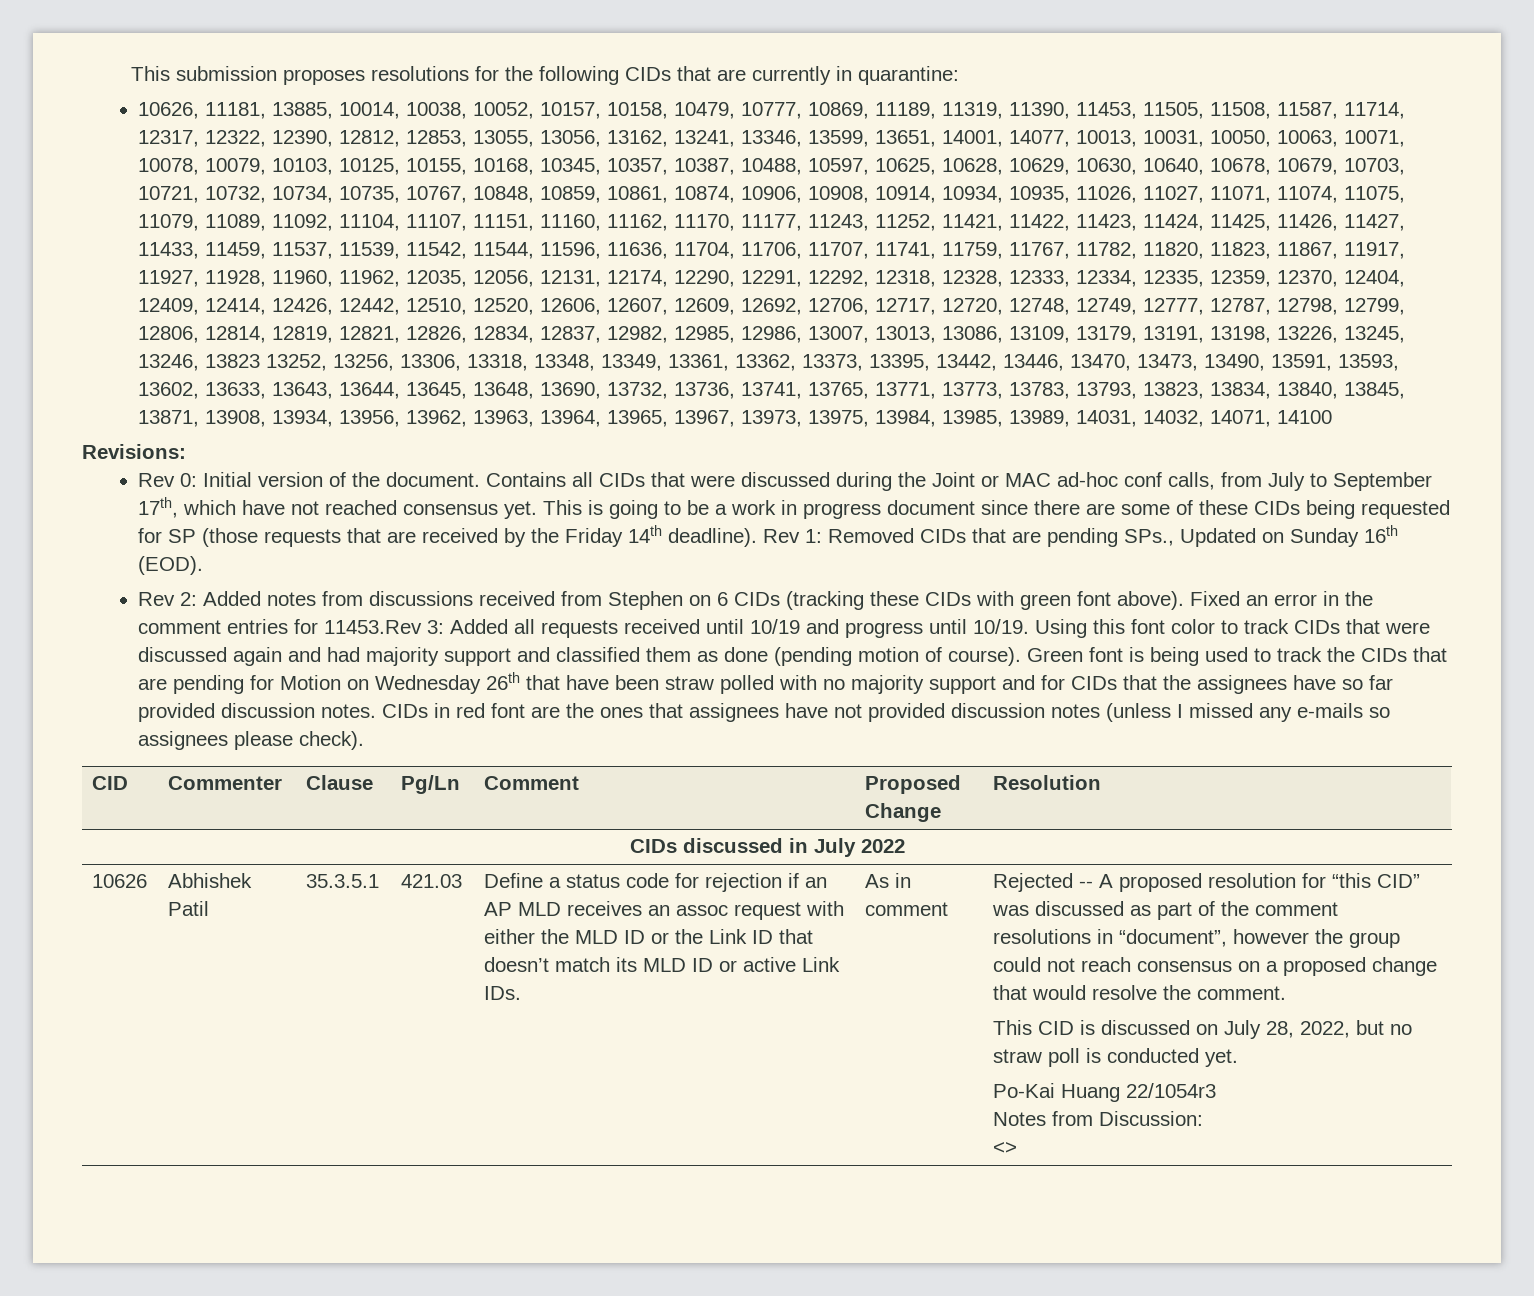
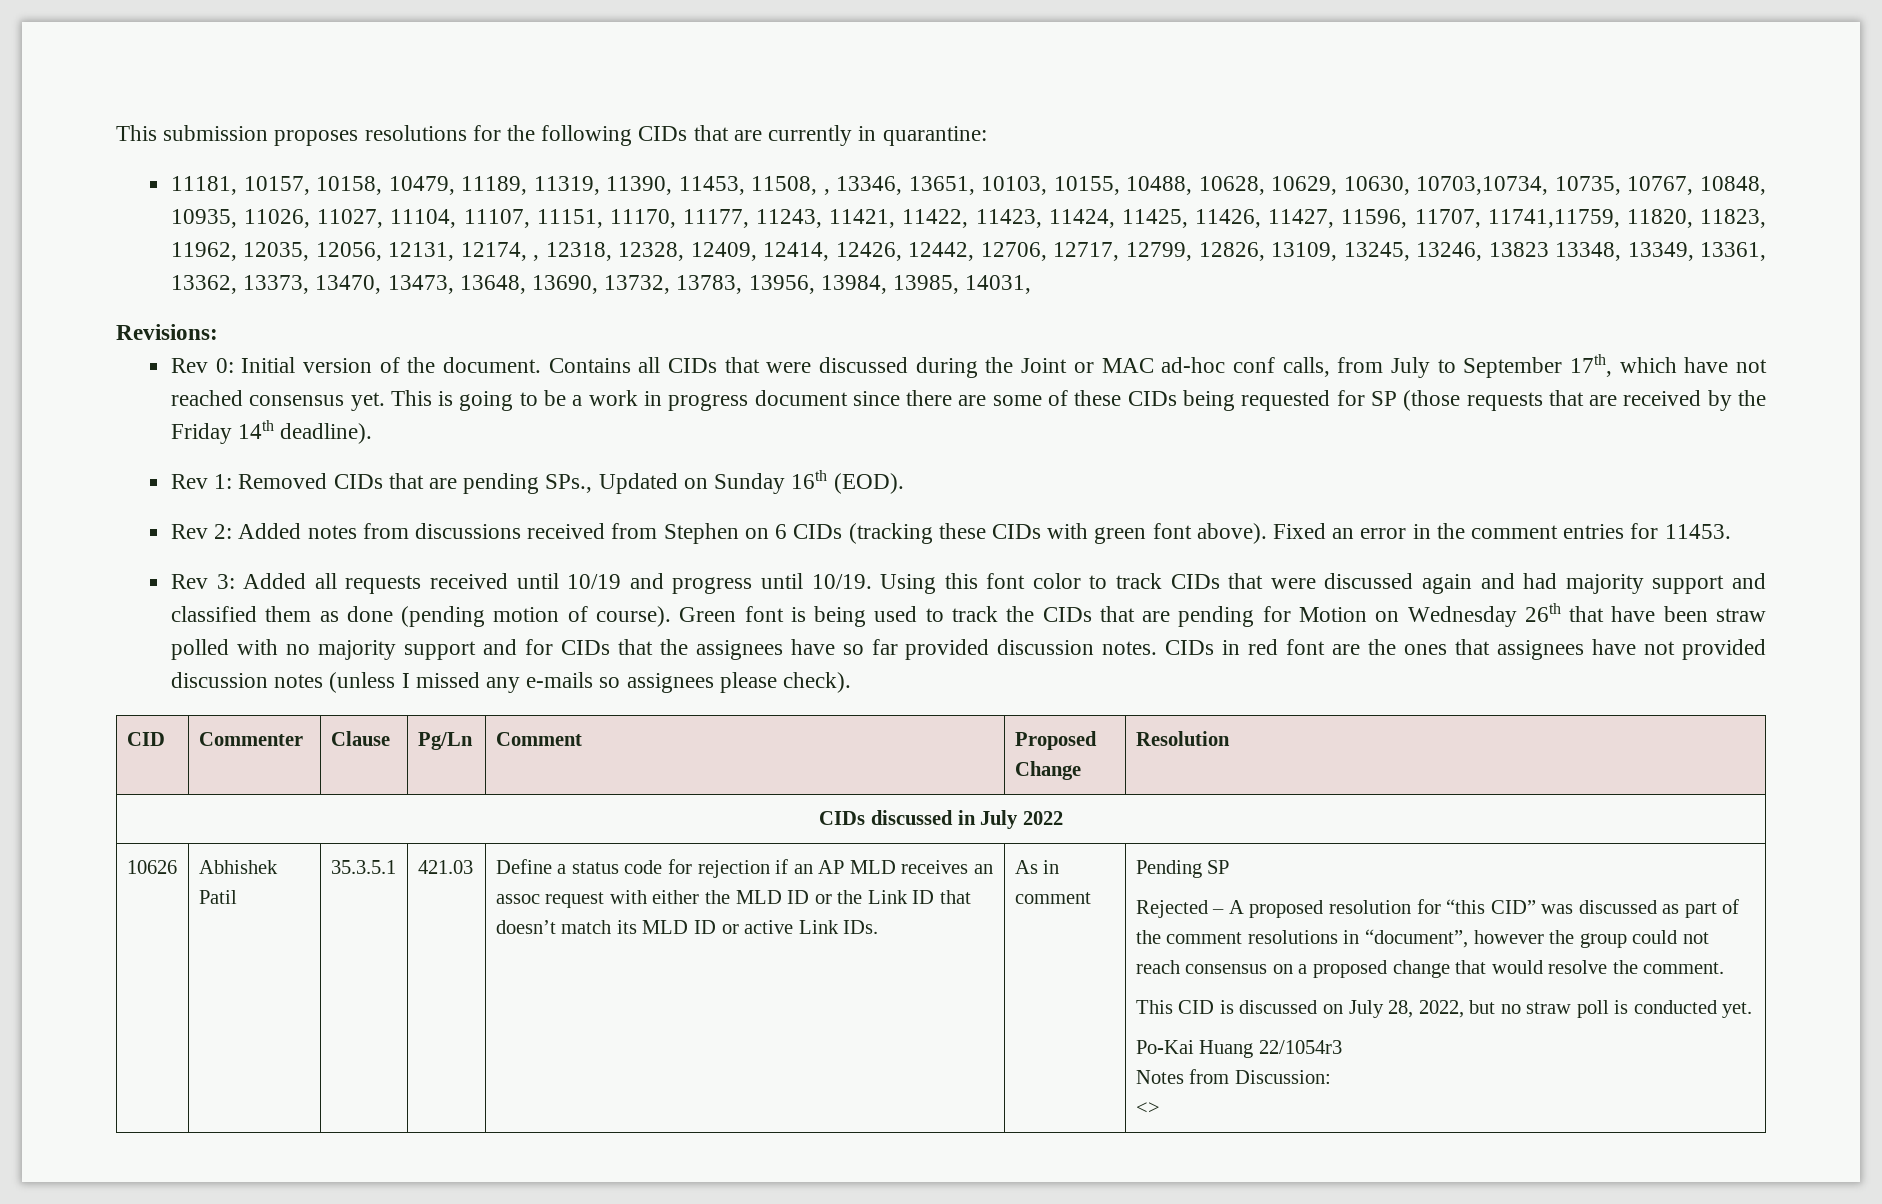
- 10626, 11181, 13885, 10014, 10038, 10052, 10157, 10158, 10479, 10777, 10869, 11189, 11319, 11390, 11453, 11505, 11508, 11587, 11714, 12317, 12322, 12390, 12812, 12853, 13055, 13056, 13162, 13241, 13346, 13599, 13651, 14001, 14077, 10013, 10031, 10050, 10063, 10071, 10078, 10079, 10103, 10125, 10155, 10168, 10345, 10357, 10387, 10488, 10597, 10625, 10628, 10629, 10630, 10640, 10678, 10679, 10703, 10721, 10732, 10734, 10735, 10767, 10848, 10859, 10861, 10874, 10906, 10908, 10914, 10934, 10935, 11026, 11027, 11071, 11074, 11075, 11079, 11089, 11092, 11104, 11107, 11151, 11160, 11162, 11170, 11177, 11243, 11252, 11421, 11422, 11423, 11424, 11425, 11426, 11427, 11433, 11459, 11537, 11539, 11542, 11544, 11596, 11636, 11704, 11706, 11707, 11741, 11759, 11767, 11782, 11820, 11823, 11867, 11917, 11927, 11928, 11960, 11962, 12035, 12056, 12131, 12174, 12290, 12291, 12292, 12318, 12328, 12333, 12334, 12335, 12359, 12370, 12404, 12409, 12414, 12426, 12442, 12510, 12520, 12606, 12607, 12609, 12692, 12706, 12717, 12720, 12748, 12749, 12777, 12787, 12798, 12799, 12806, 12814, 12819, 12821, 12826, 12834, 12837, 12982, 12985, 12986, 13007, 13013, 13086, 13109, 13179, 13191, 13198, 13226, 13245, 13246, 13823 13252, 13256, 13306, 13318, 13348, 13349, 13361, 13362, 13373, 13395, 13442, 13446, 13470, 13473, 13490, 13591, 13593, 13602, 13633, 13643, 13644, 13645, 13648, 13690, 13732, 13736, 13741, 13765, 13771, 13773, 13783, 13793, 13823, 13834, 13840, 13845, 13871, 13908, 13934, 13956, 13962, 13963, 13964, 13965, 13967, 13973, 13975, 13984, 13985, 13989, 14031, 14032, 14071, 14100
+ 11181, 10157, 10158, 10479, 11189, 11319, 11390, 11453, 11508, , 13346, 13651, 10103, 10155, 10488, 10628, 10629, 10630, 10703,10734, 10735, 10767, 10848, 10935, 11026, 11027, 11104, 11107, 11151, 11170, 11177, 11243, 11421, 11422, 11423, 11424, 11425, 11426, 11427, 11596, 11707, 11741,11759, 11820, 11823, 11962, 12035, 12056, 12131, 12174, , 12318, 12328, 12409, 12414, 12426, 12442, 12706, 12717, 12799, 12826, 13109, 13245, 13246, 13823 13348, 13349, 13361, 13362, 13373, 13470, 13473, 13648, 13690, 13732, 13783, 13956, 13984, 13985, 14031,
- This is going to be a work in progress document since there are some of these CIDs being requested for SP (those requests that are received by the Friday 14th deadline). Rev 1: Removed CIDs that are pending SPs., Updated on Sunday 16th (EOD).
+ This is going to be a work in progress document since there are some of these CIDs being requested for SP (those requests that are received by the Friday 14th deadline).
+ Rev 1: Removed CIDs that are pending SPs., Updated on Sunday 16th (EOD).
- Fixed an error in the comment entries for 11453.Rev 3: Added all requests received until 10/19 and progress until 10/19.
+ Fixed an error in the comment entries for 11453.
+ Rev 3: Added all requests received until 10/19 and progress until 10/19.
- Rejected -- A proposed resolution for “this CID” was discussed as part of the comment resolutions in “document”, however the group could not reach consensus on a proposed change that would resolve the comment.
+ Pending SP
+ Rejected – A proposed resolution for “this CID” was discussed as part of the comment resolutions in “document”, however the group could not reach consensus on a proposed change that would resolve the comment.

